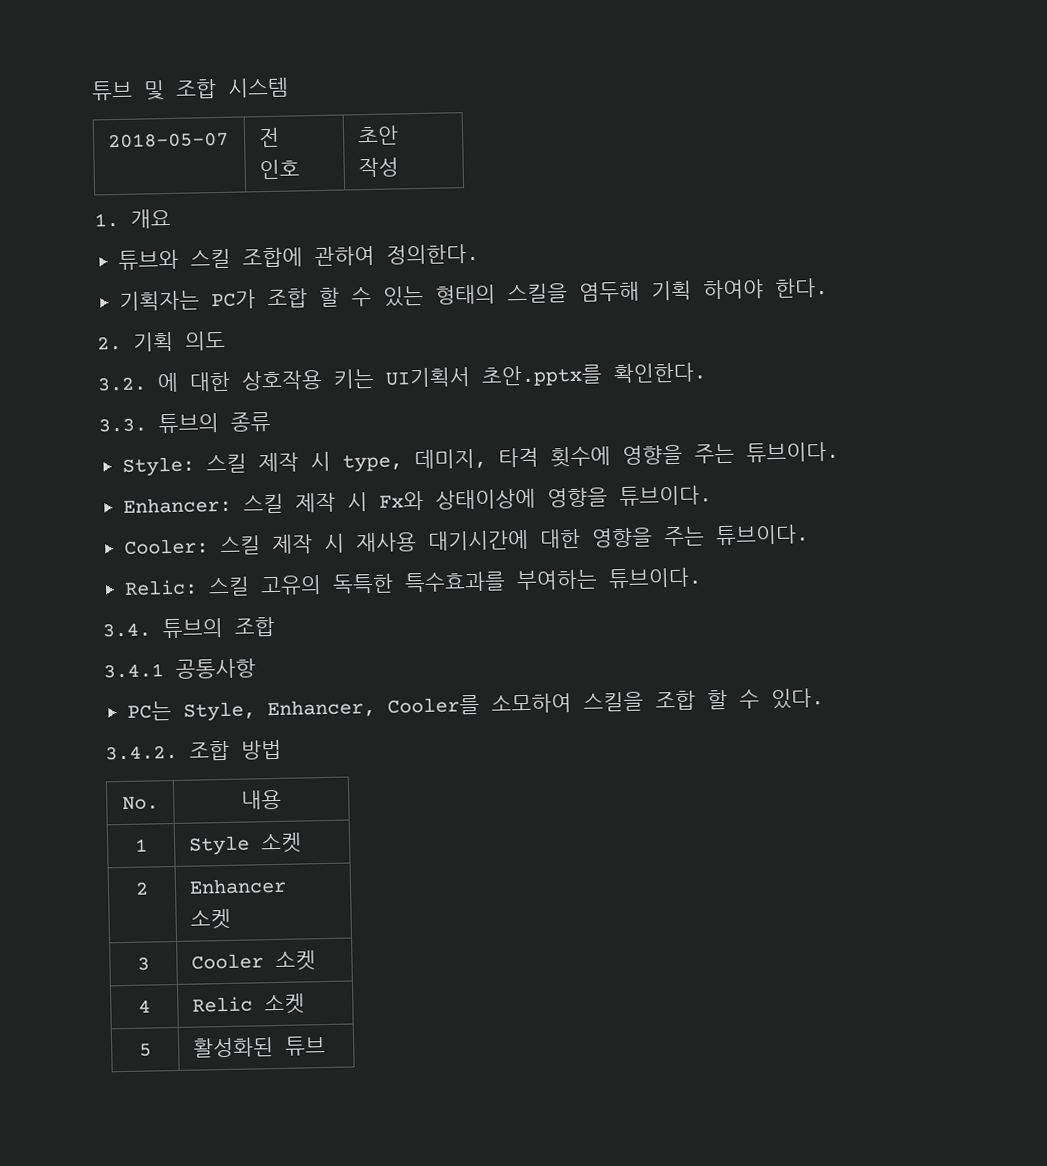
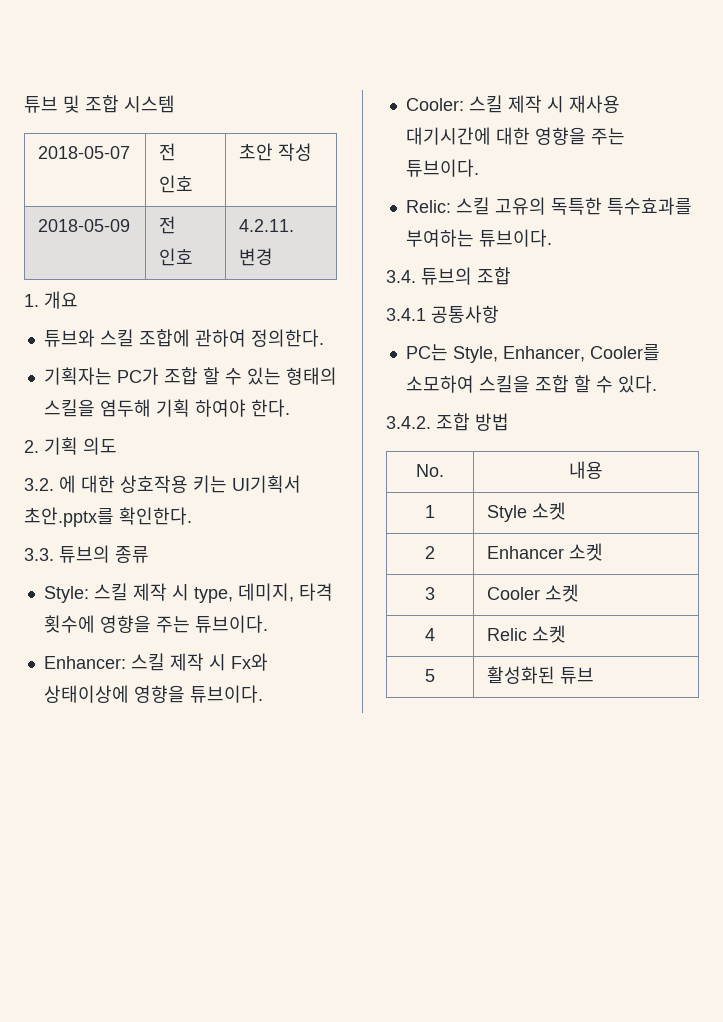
+ 2018-05-09 | 전 인호 | 4.2.11. 변경

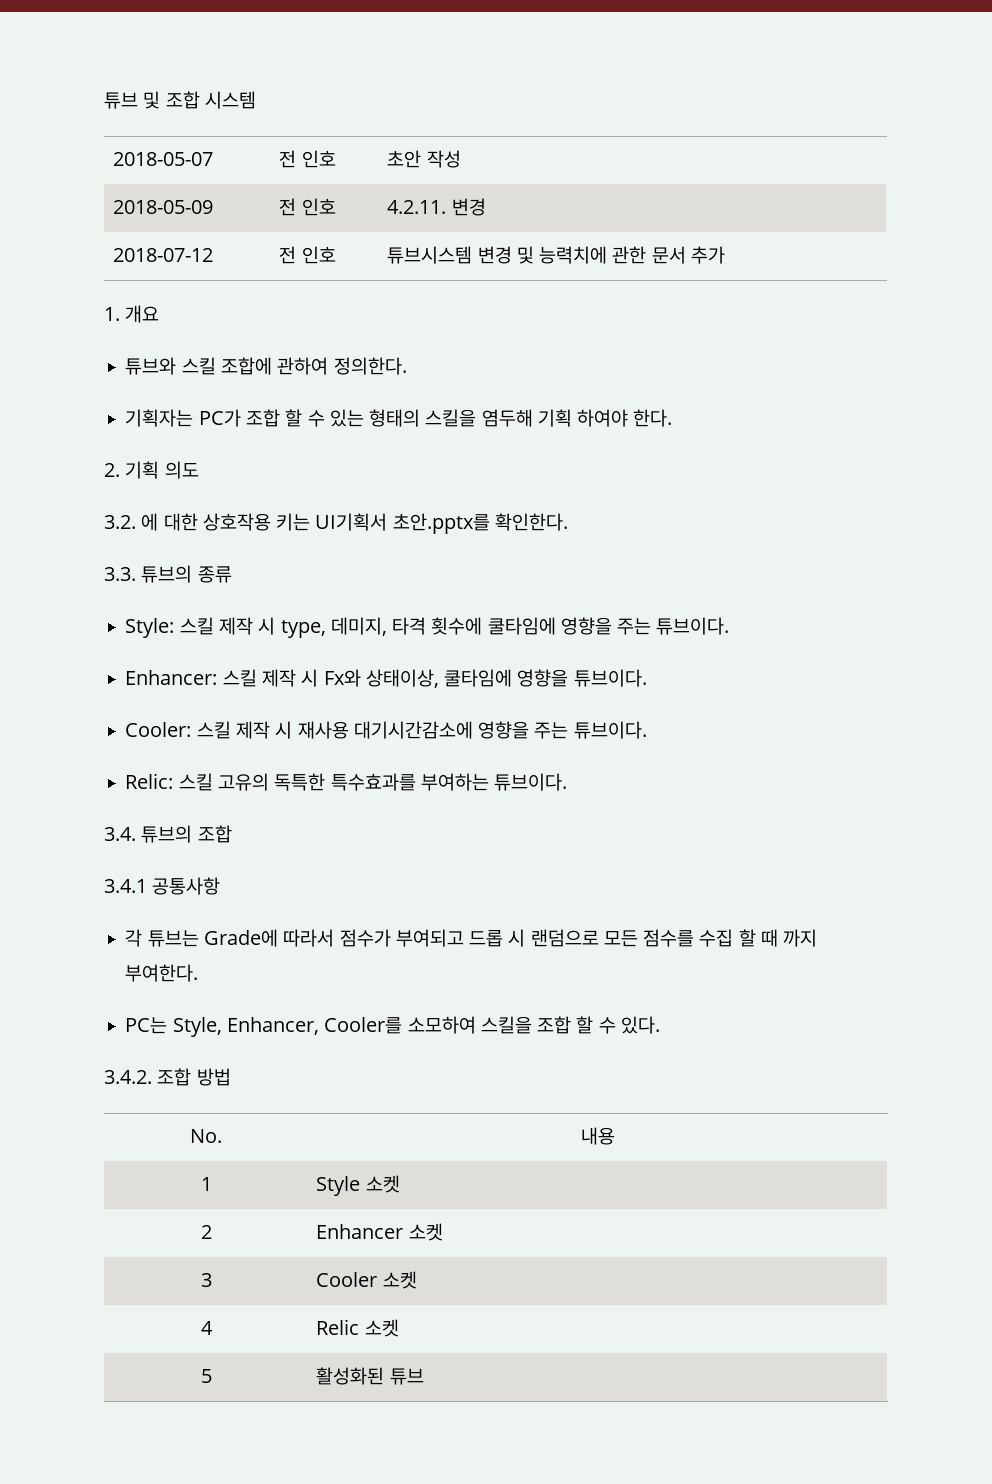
+ 2018-07-12 | 전 인호 | 튜브시스템 변경 및 능력치에 관한 문서 추가
- Style: 스킬 제작 시 type, 데미지, 타격 횟수에 영향을 주는 튜브이다.
+ Style: 스킬 제작 시 type, 데미지, 타격 횟수에 쿨타임에 영향을 주는 튜브이다.
- Enhancer: 스킬 제작 시 Fx와 상태이상에 영향을 튜브이다.
+ Enhancer: 스킬 제작 시 Fx와 상태이상, 쿨타임에 영향을 튜브이다.
- Cooler: 스킬 제작 시 재사용 대기시간에 대한 영향을 주는 튜브이다.
+ Cooler: 스킬 제작 시 재사용 대기시간감소에 영향을 주는 튜브이다.
+ 각 튜브는 Grade에 따라서 점수가 부여되고 드롭 시 랜덤으로 모든 점수를 수집 할 때 까지 부여한다.

